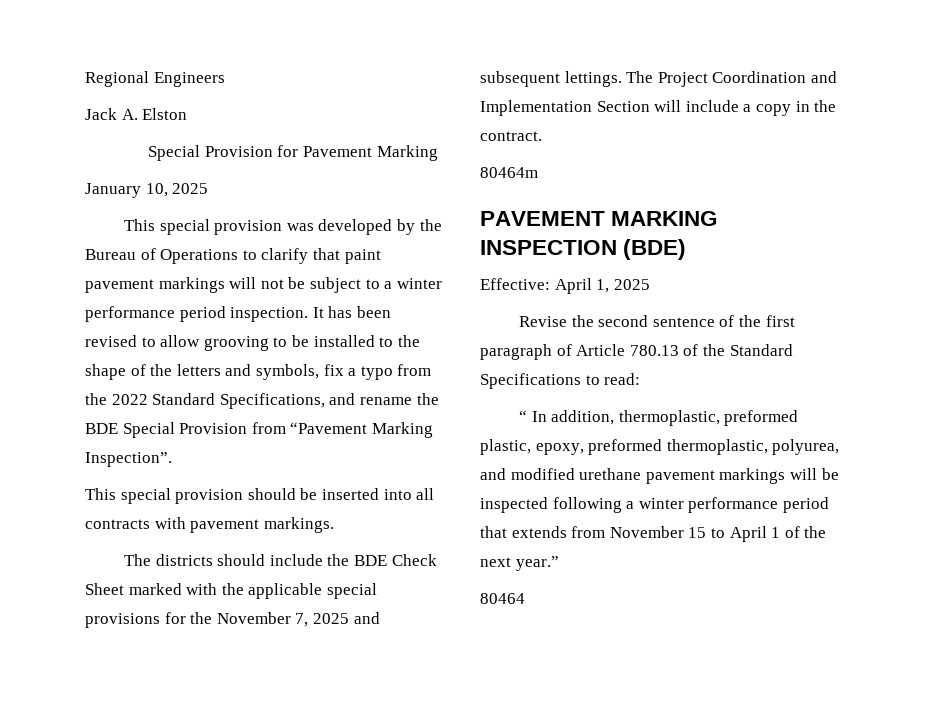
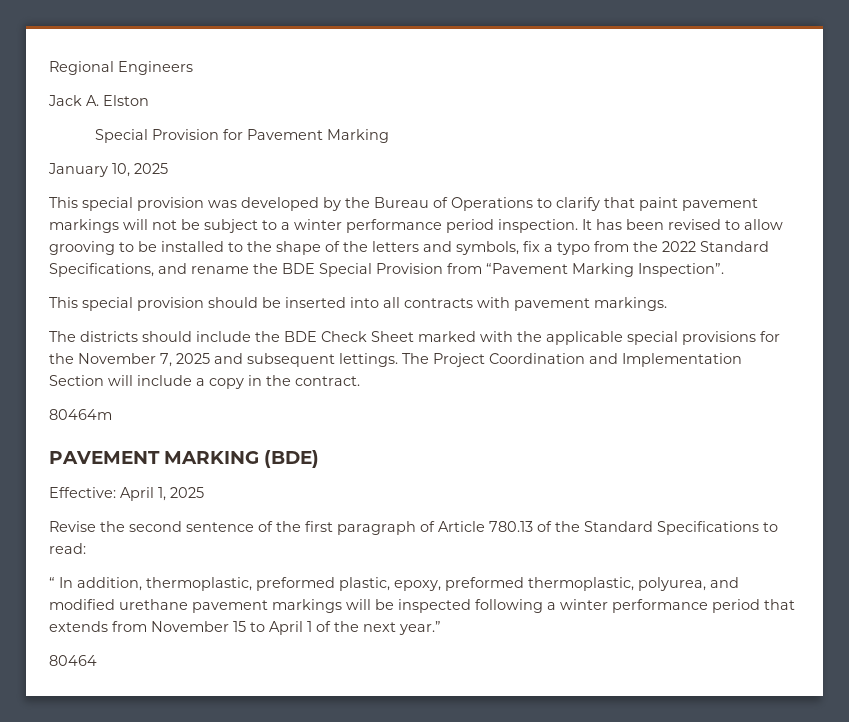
- PAVEMENT MARKING INSPECTION (BDE)
+ PAVEMENT MARKING (BDE)

